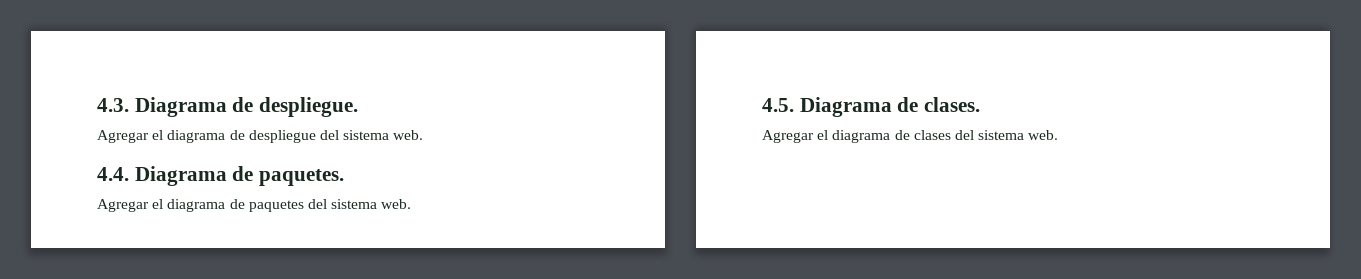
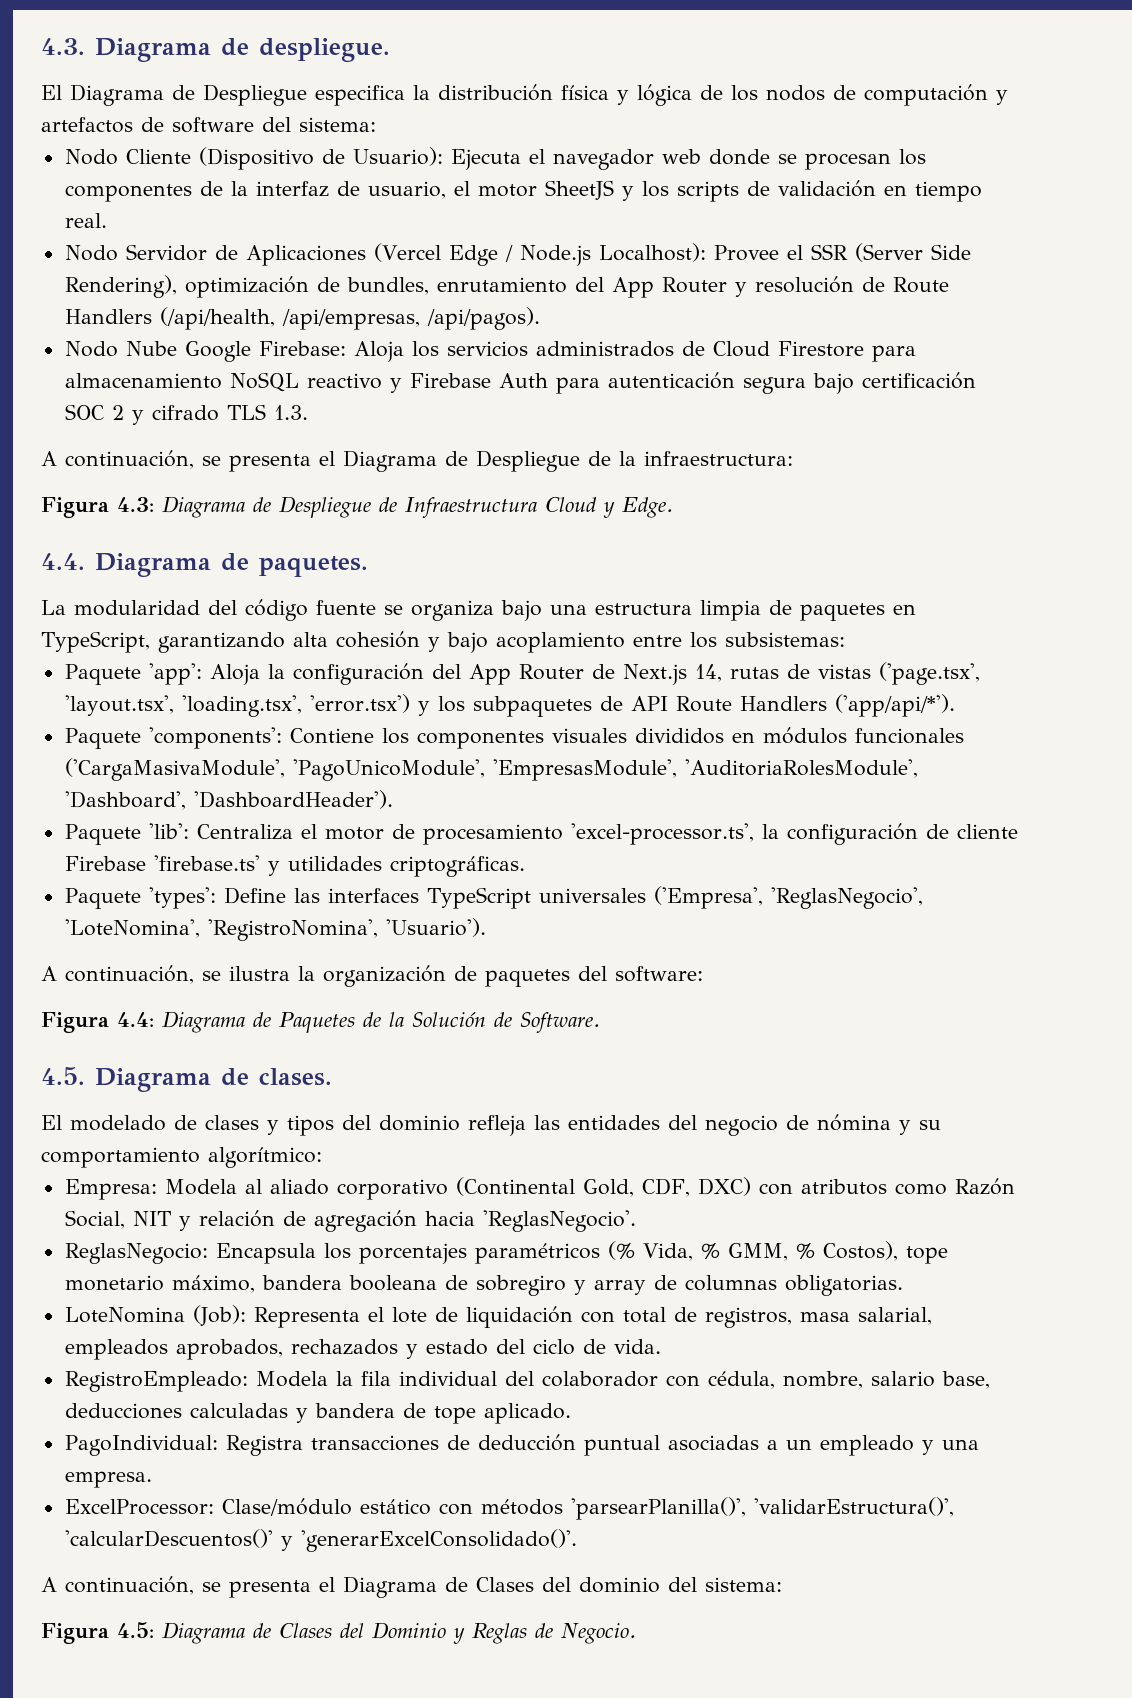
- Agregar el diagrama de despliegue del sistema web.
+ El Diagrama de Despliegue especifica la distribución física y lógica de los nodos de computación y artefactos de software del sistema:
+ Nodo Cliente (Dispositivo de Usuario): Ejecuta el navegador web donde se procesan los componentes de la interfaz de usuario, el motor SheetJS y los scripts de validación en tiempo real.
+ Nodo Servidor de Aplicaciones (Vercel Edge / Node.js Localhost): Provee el SSR (Server Side Rendering), optimización de bundles, enrutamiento del App Router y resolución de Route Handlers (/api/health, /api/empresas, /api/pagos).
+ Nodo Nube Google Firebase: Aloja los servicios administrados de Cloud Firestore para almacenamiento NoSQL reactivo y Firebase Auth para autenticación segura bajo certificación SOC 2 y cifrado TLS 1.3.
+ A continuación, se presenta el Diagrama de Despliegue de la infraestructura:
+ Figura 4.3: Diagrama de Despliegue de Infraestructura Cloud y Edge.
  4.4. Diagrama de paquetes.
- Agregar el diagrama de paquetes del sistema web.
+ La modularidad del código fuente se organiza bajo una estructura limpia de paquetes en TypeScript, garantizando alta cohesión y bajo acoplamiento entre los subsistemas:
+ Paquete 'app': Aloja la configuración del App Router de Next.js 14, rutas de vistas ('page.tsx', 'layout.tsx', 'loading.tsx', 'error.tsx') y los subpaquetes de API Route Handlers ('app/api/*').
+ Paquete 'components': Contiene los componentes visuales divididos en módulos funcionales ('CargaMasivaModule', 'PagoUnicoModule', 'EmpresasModule', 'AuditoriaRolesModule', 'Dashboard', 'DashboardHeader').
+ Paquete 'lib': Centraliza el motor de procesamiento 'excel-processor.ts', la configuración de cliente Firebase 'firebase.ts' y utilidades criptográficas.
+ Paquete 'types': Define las interfaces TypeScript universales ('Empresa', 'ReglasNegocio', 'LoteNomina', 'RegistroNomina', 'Usuario').
+ A continuación, se ilustra la organización de paquetes del software:
+ Figura 4.4: Diagrama de Paquetes de la Solución de Software.
  4.5. Diagrama de clases.
- Agregar el diagrama de clases del sistema web.
+ El modelado de clases y tipos del dominio refleja las entidades del negocio de nómina y su comportamiento algorítmico:
+ Empresa: Modela al aliado corporativo (Continental Gold, CDF, DXC) con atributos como Razón Social, NIT y relación de agregación hacia 'ReglasNegocio'.
+ ReglasNegocio: Encapsula los porcentajes paramétricos (% Vida, % GMM, % Costos), tope monetario máximo, bandera booleana de sobregiro y array de columnas obligatorias.
+ LoteNomina (Job): Representa el lote de liquidación con total de registros, masa salarial, empleados aprobados, rechazados y estado del ciclo de vida.
+ RegistroEmpleado: Modela la fila individual del colaborador con cédula, nombre, salario base, deducciones calculadas y bandera de tope aplicado.
+ PagoIndividual: Registra transacciones de deducción puntual asociadas a un empleado y una empresa.
+ ExcelProcessor: Clase/módulo estático con métodos 'parsearPlanilla()', 'validarEstructura()', 'calcularDescuentos()' y 'generarExcelConsolidado()'.
+ A continuación, se presenta el Diagrama de Clases del dominio del sistema:
+ Figura 4.5: Diagrama de Clases del Dominio y Reglas de Negocio.

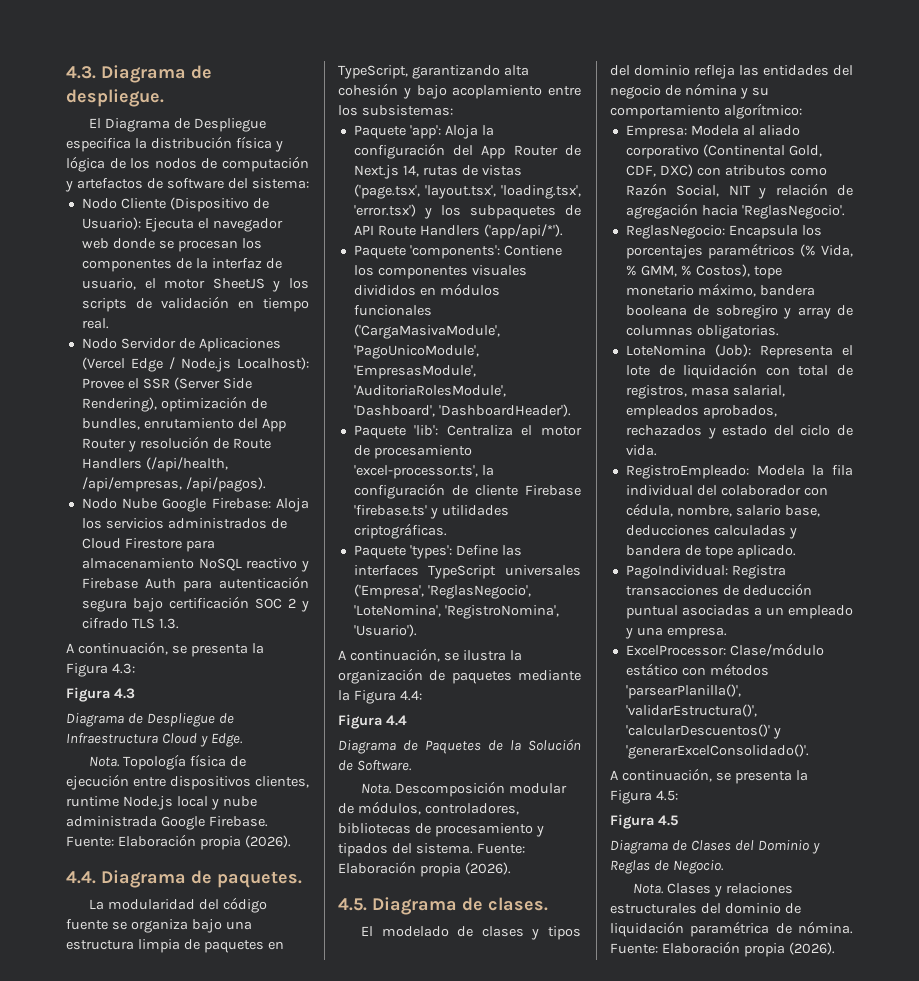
- A continuación, se presenta el Diagrama de Despliegue de la infraestructura:
- Figura 4.3: Diagrama de Despliegue de Infraestructura Cloud y Edge.
+ A continuación, se presenta la Figura 4.3:
+ Figura 4.3
+ Diagrama de Despliegue de Infraestructura Cloud y Edge.
+ Nota. Topología física de ejecución entre dispositivos clientes, runtime Node.js local y nube administrada Google Firebase. Fuente: Elaboración propia (2026).
- A continuación, se ilustra la organización de paquetes del software:
- Figura 4.4: Diagrama de Paquetes de la Solución de Software.
+ A continuación, se ilustra la organización de paquetes mediante la Figura 4.4:
+ Figura 4.4
+ Diagrama de Paquetes de la Solución de Software.
+ Nota. Descomposición modular de módulos, controladores, bibliotecas de procesamiento y tipados del sistema. Fuente: Elaboración propia (2026).
- A continuación, se presenta el Diagrama de Clases del dominio del sistema:
- Figura 4.5: Diagrama de Clases del Dominio y Reglas de Negocio.
+ A continuación, se presenta la Figura 4.5:
+ Figura 4.5
+ Diagrama de Clases del Dominio y Reglas de Negocio.
+ Nota. Clases y relaciones estructurales del dominio de liquidación paramétrica de nómina. Fuente: Elaboración propia (2026).

